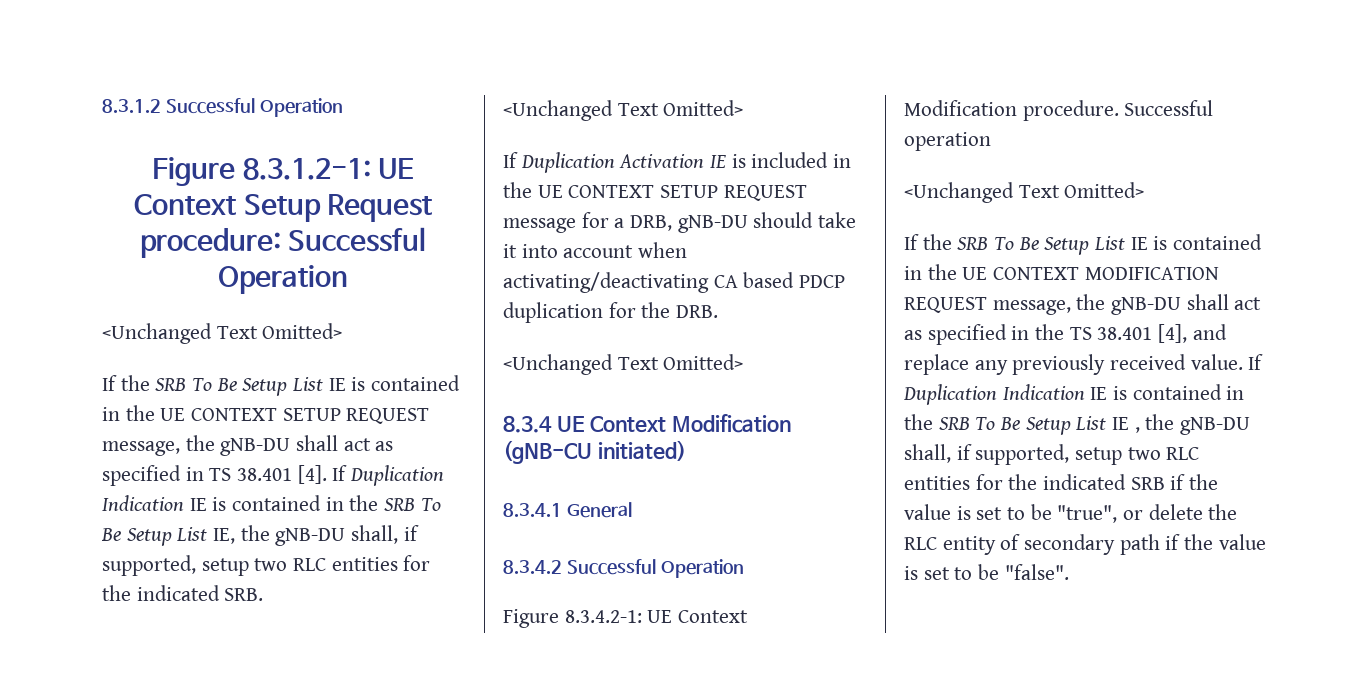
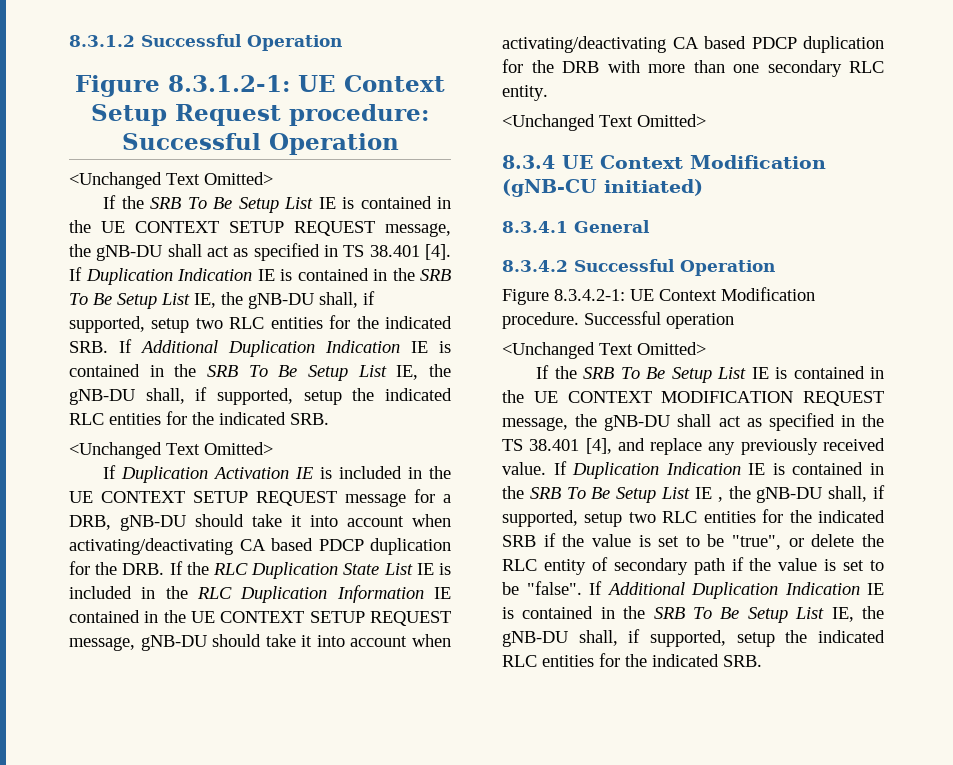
- If Duplication Indication IE is contained in the SRB To Be Setup List IE, the gNB-DU shall, if supported, setup two RLC entities for the indicated SRB.
+ If Duplication Indication IE is contained in the SRB To Be Setup List IE, the gNB-DU shall, if supported, setup two RLC entities for the indicated SRB. If Additional Duplication Indication IE is contained in the SRB To Be Setup List IE, the gNB-DU shall, if supported, setup the indicated RLC entities for the indicated SRB.
- If Duplication Activation IE is included in the UE CONTEXT SETUP REQUEST message for a DRB, gNB-DU should take it into account when activating/deactivating CA based PDCP duplication for the DRB.
+ If Duplication Activation IE is included in the UE CONTEXT SETUP REQUEST message for a DRB, gNB-DU should take it into account when activating/deactivating CA based PDCP duplication for the DRB. If the RLC Duplication State List IE is included in the RLC Duplication Information IE contained in the UE CONTEXT SETUP REQUEST message, gNB-DU should take it into account when activating/deactivating CA based PDCP duplication for the DRB with more than one secondary RLC entity.
- If Duplication Indication IE is contained in the SRB To Be Setup List IE , the gNB-DU shall, if supported, setup two RLC entities for the indicated SRB if the value is set to be "true", or delete the RLC entity of secondary path if the value is set to be "false".
+ If Duplication Indication IE is contained in the SRB To Be Setup List IE , the gNB-DU shall, if supported, setup two RLC entities for the indicated SRB if the value is set to be "true", or delete the RLC entity of secondary path if the value is set to be "false". If Additional Duplication Indication IE is contained in the SRB To Be Setup List IE, the gNB-DU shall, if supported, setup the indicated RLC entities for the indicated SRB.

